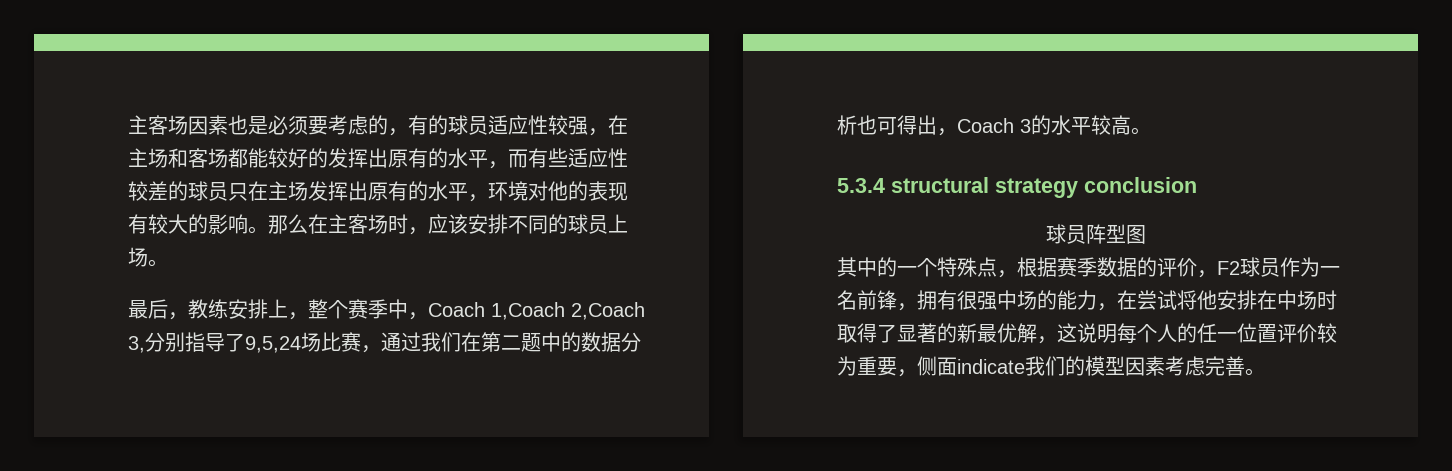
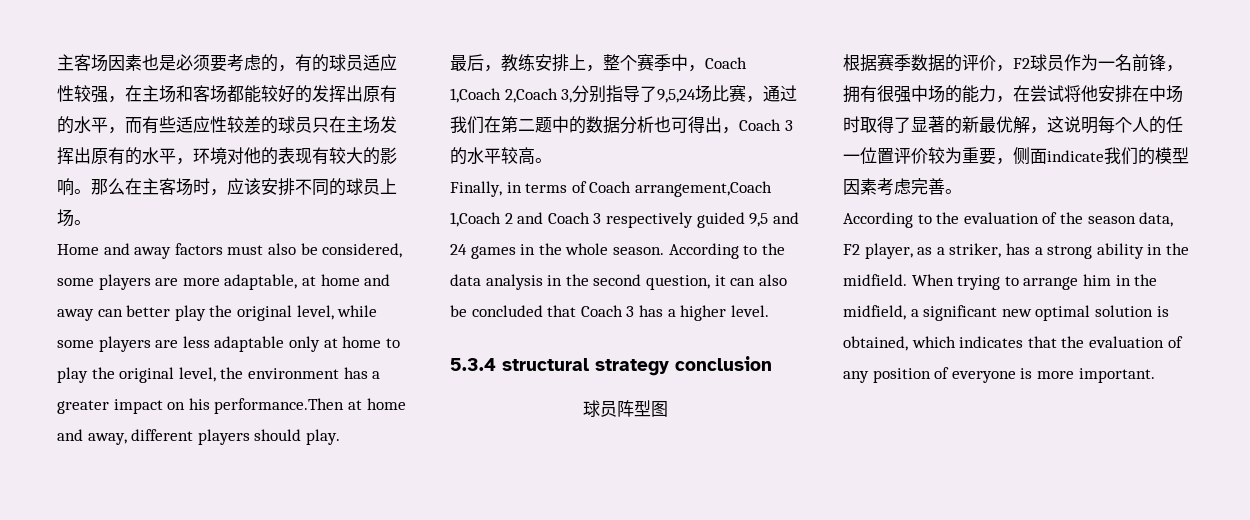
+ Home and away factors must also be considered, some players are more adaptable, at home and away can better play the original level, while some players are less adaptable only at home to play the original level, the environment has a greater impact on his performance.Then at home and away, different players should play.
+ Finally, in terms of Coach arrangement,Coach 1,Coach 2 and Coach 3 respectively guided 9,5 and 24 games in the whole season. According to the data analysis in the second question, it can also be concluded that Coach 3 has a higher level.
- 其中的一个特殊点，根据赛季数据的评价，F2球员作为一名前锋，拥有很强中场的能力，在尝试将他安排在中场时取得了显著的新最优解，这说明每个人的任一位置评价较为重要，侧面indicate我们的模型因素考虑完善。
+ 根据赛季数据的评价，F2球员作为一名前锋，拥有很强中场的能力，在尝试将他安排在中场时取得了显著的新最优解，这说明每个人的任一位置评价较为重要，侧面indicate我们的模型因素考虑完善。
+ According to the evaluation of the season data, F2 player, as a striker, has a strong ability in the midfield. When trying to arrange him in the midfield, a significant new optimal solution is obtained, which indicates that the evaluation of any position of everyone is more important.

